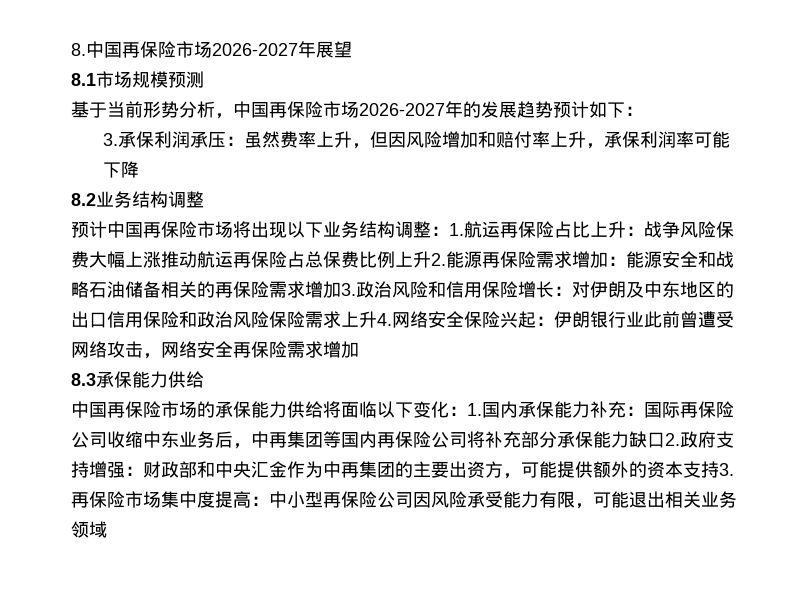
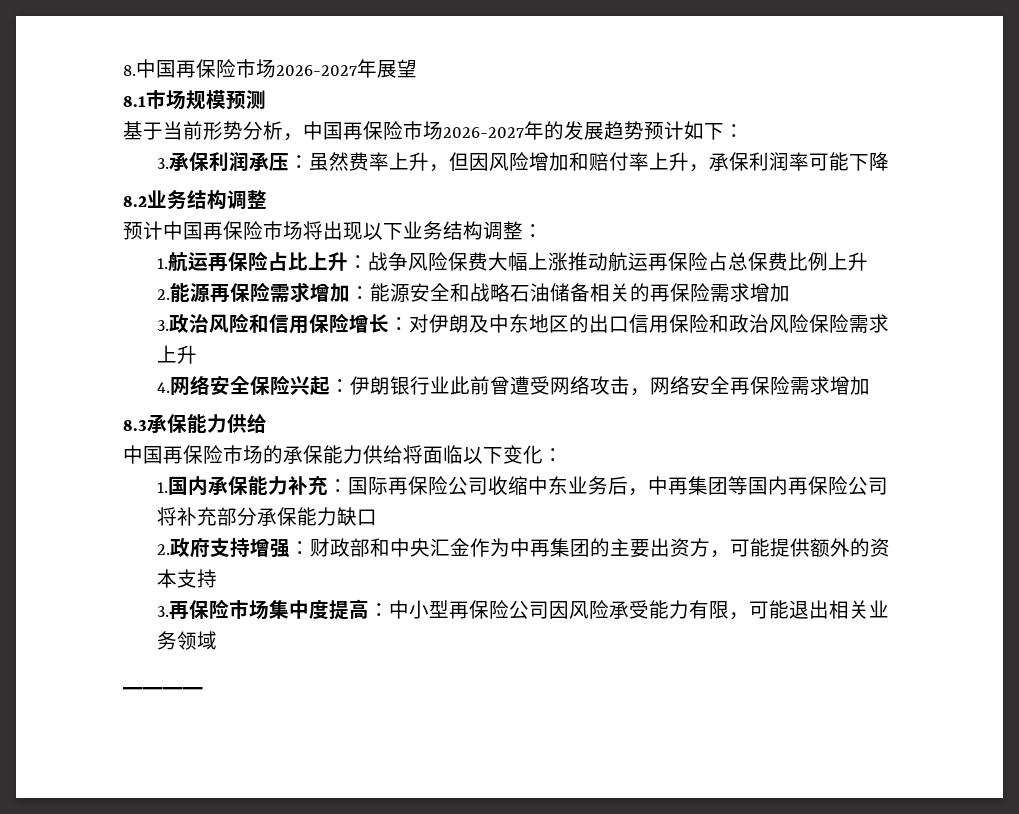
- 预计中国再保险市场将出现以下业务结构调整：1.航运再保险占比上升：
+ 预计中国再保险市场将出现以下业务结构调整：
+ 1.航运再保险占比上升：
- 战争风险保费大幅上涨推动航运再保险占总保费比例上升2.能源再保险需求增加：
+ 战争风险保费大幅上涨推动航运再保险占总保费比例上升
+ 2.能源再保险需求增加：
- 能源安全和战略石油储备相关的再保险需求增加3.政治风险和信用保险增长：
+ 能源安全和战略石油储备相关的再保险需求增加
+ 3.政治风险和信用保险增长：
- 对伊朗及中东地区的出口信用保险和政治风险保险需求上升4.网络安全保险兴起：
+ 对伊朗及中东地区的出口信用保险和政治风险保险需求上升
+ 4.网络安全保险兴起：
- 中国再保险市场的承保能力供给将面临以下变化：1.国内承保能力补充：
+ 中国再保险市场的承保能力供给将面临以下变化：
+ 1.国内承保能力补充：
- 国际再保险公司收缩中东业务后，中再集团等国内再保险公司将补充部分承保能力缺口2.政府支持增强：
+ 国际再保险公司收缩中东业务后，中再集团等国内再保险公司将补充部分承保能力缺口
+ 2.政府支持增强：
- 财政部和中央汇金作为中再集团的主要出资方，可能提供额外的资本支持3.再保险市场集中度提高：
+ 财政部和中央汇金作为中再集团的主要出资方，可能提供额外的资本支持
+ 3.再保险市场集中度提高：
+ ━━━━

